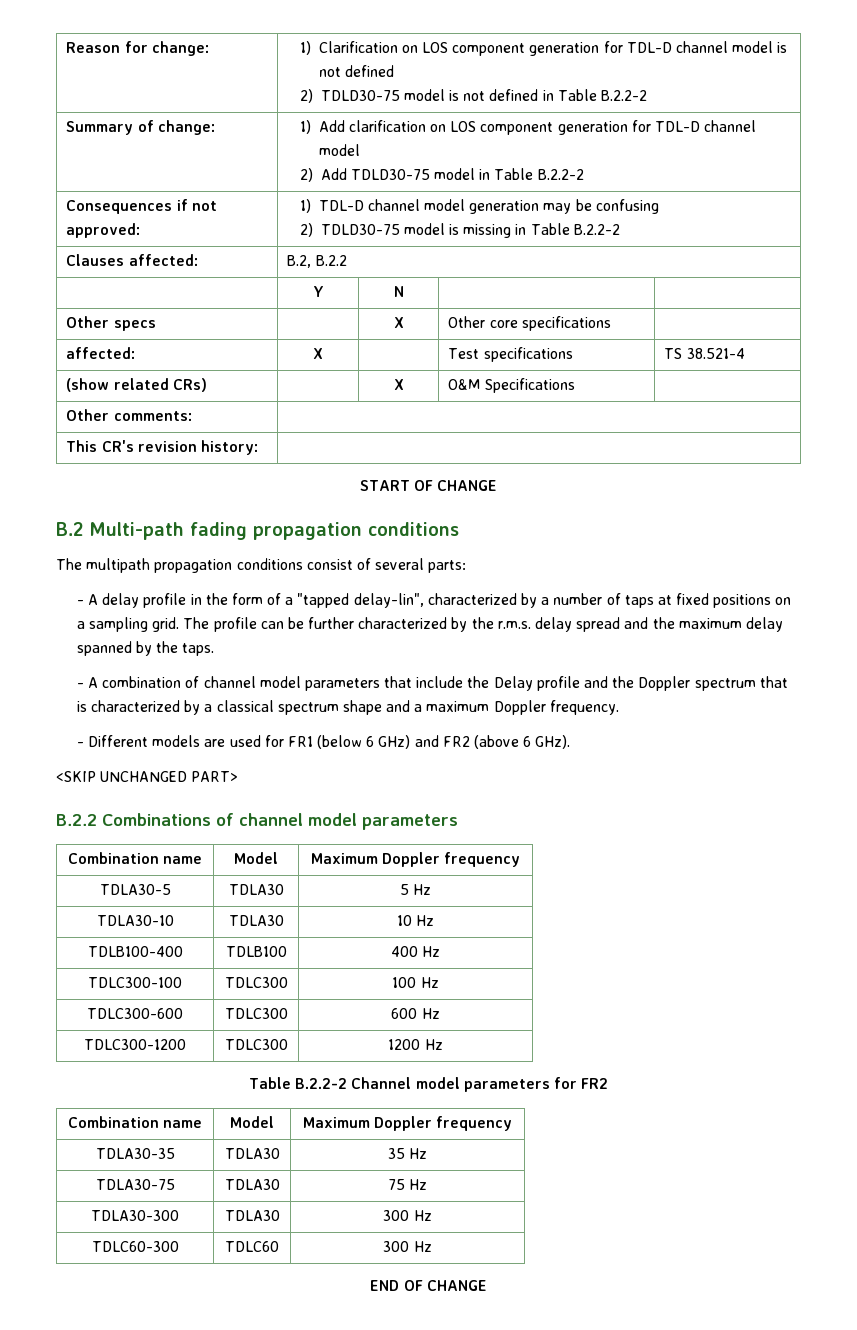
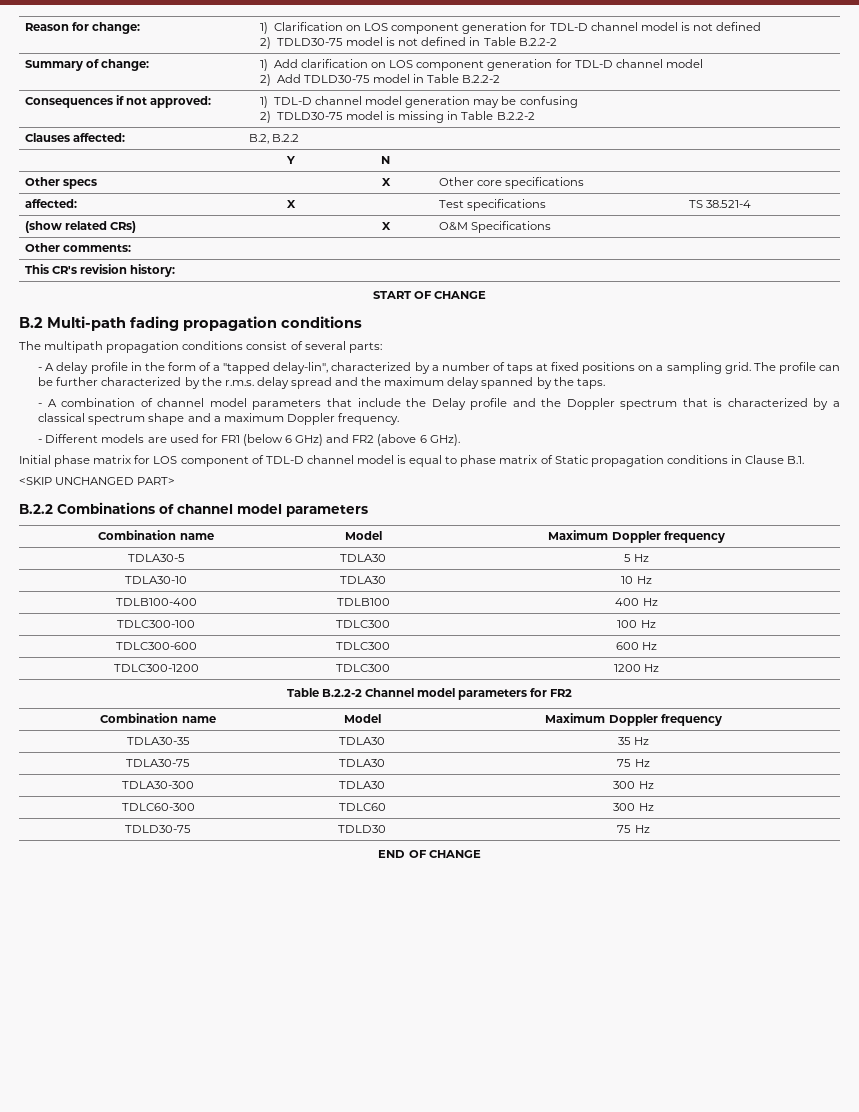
+ Initial phase matrix for LOS component of TDL-D channel model is equal to phase matrix of Static propagation conditions in Clause B.1.
+ TDLD30-75 | TDLD30 | 75 Hz

